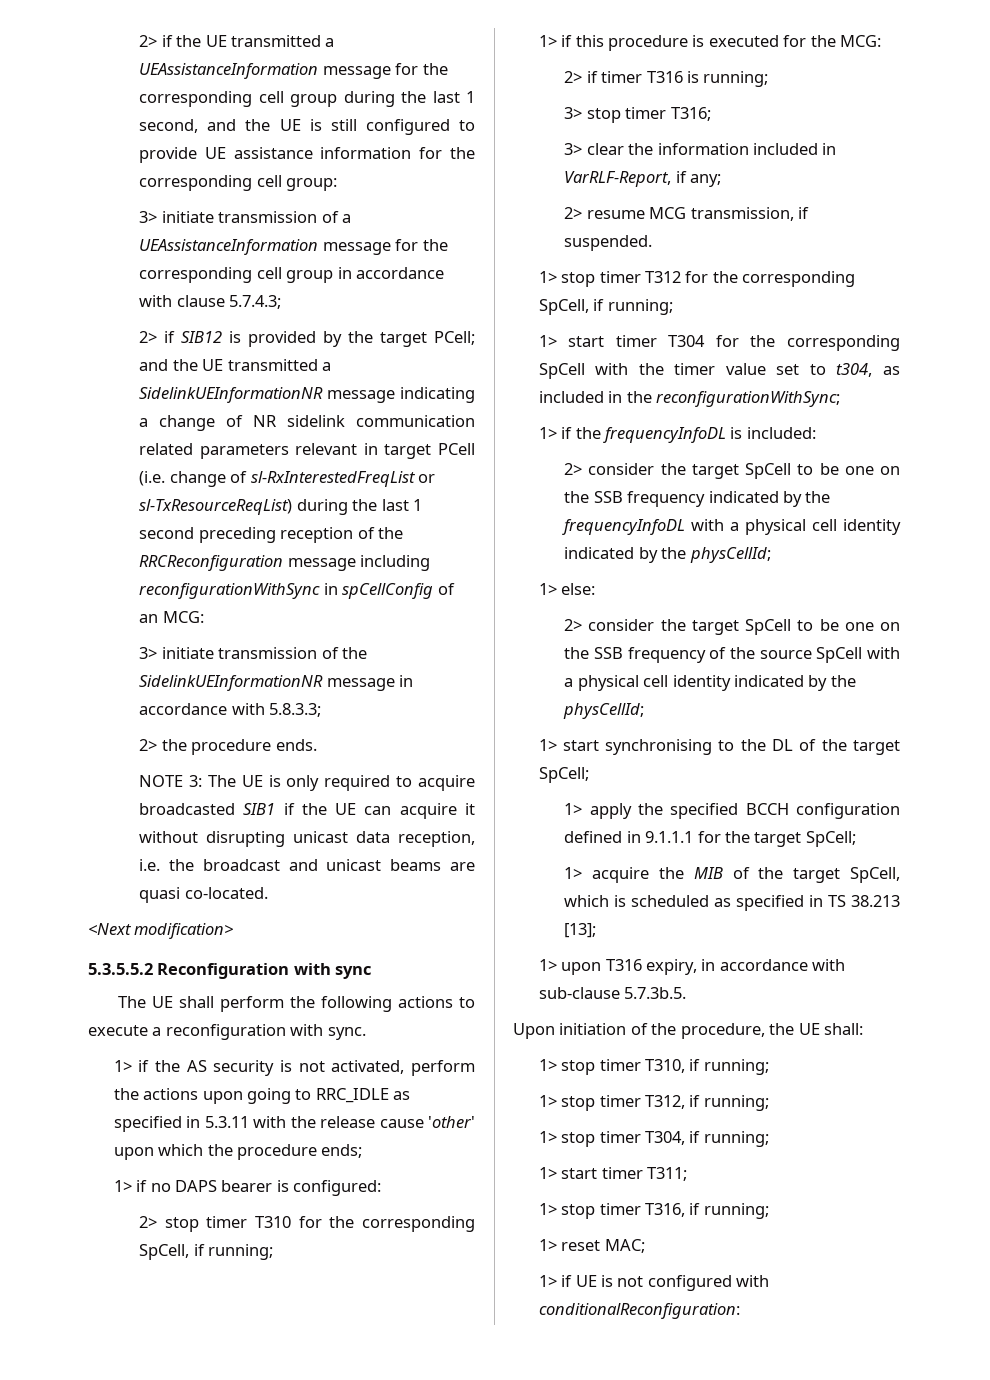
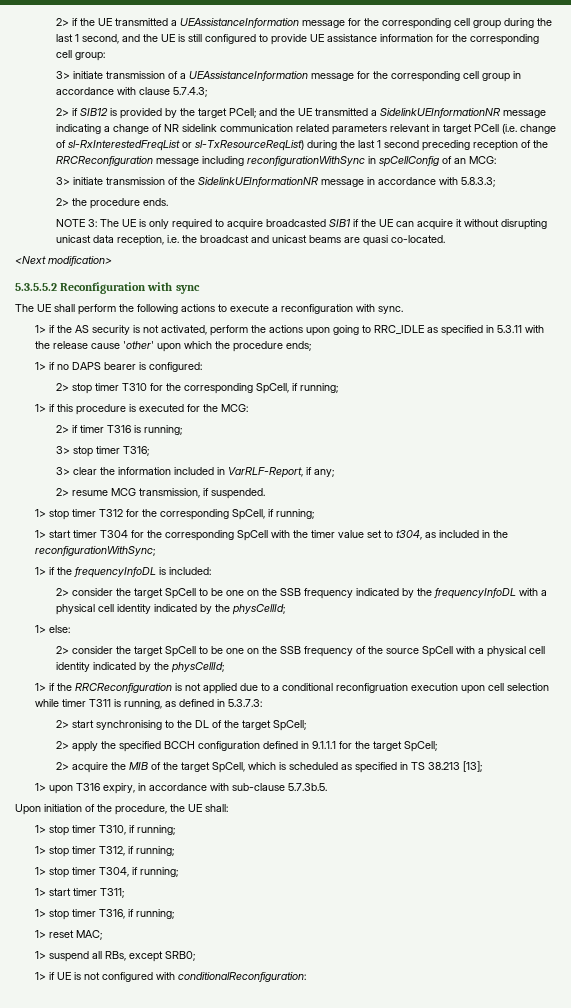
- 1> start synchronising to the DL of the target SpCell;
+ 1> if the RRCReconfiguration is not applied due to a conditional reconfigruation execution upon cell selection while timer T311 is running, as defined in 5.3.7.3:
+ 2> start synchronising to the DL of the target SpCell;
- 1> apply the specified BCCH configuration defined in 9.1.1.1 for the target SpCell;
+ 2> apply the specified BCCH configuration defined in 9.1.1.1 for the target SpCell;
- 1> acquire the MIB of the target SpCell, which is scheduled as specified in TS 38.213 [13];
+ 2> acquire the MIB of the target SpCell, which is scheduled as specified in TS 38.213 [13];
+ 1> suspend all RBs, except SRB0;

